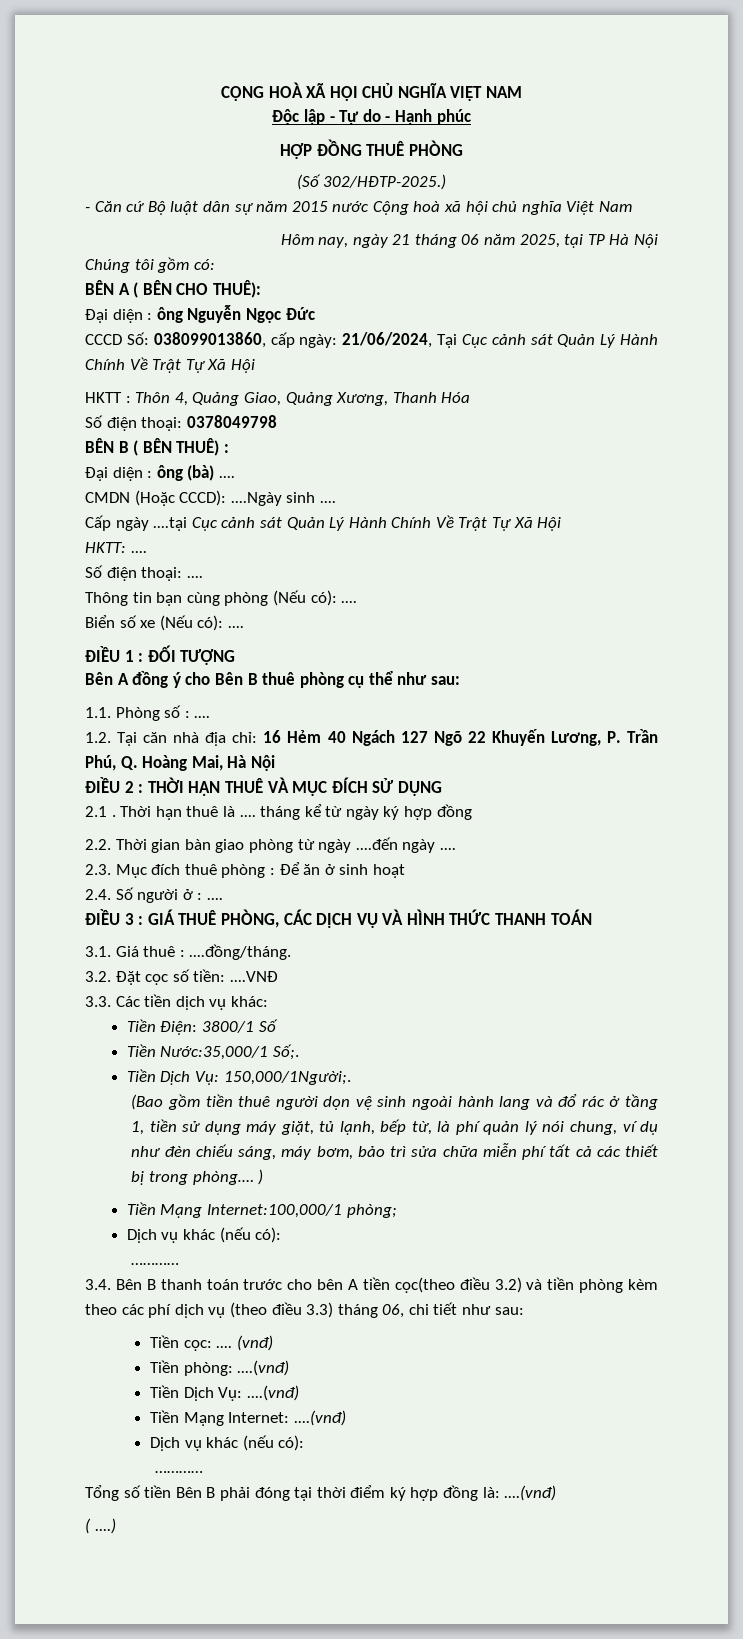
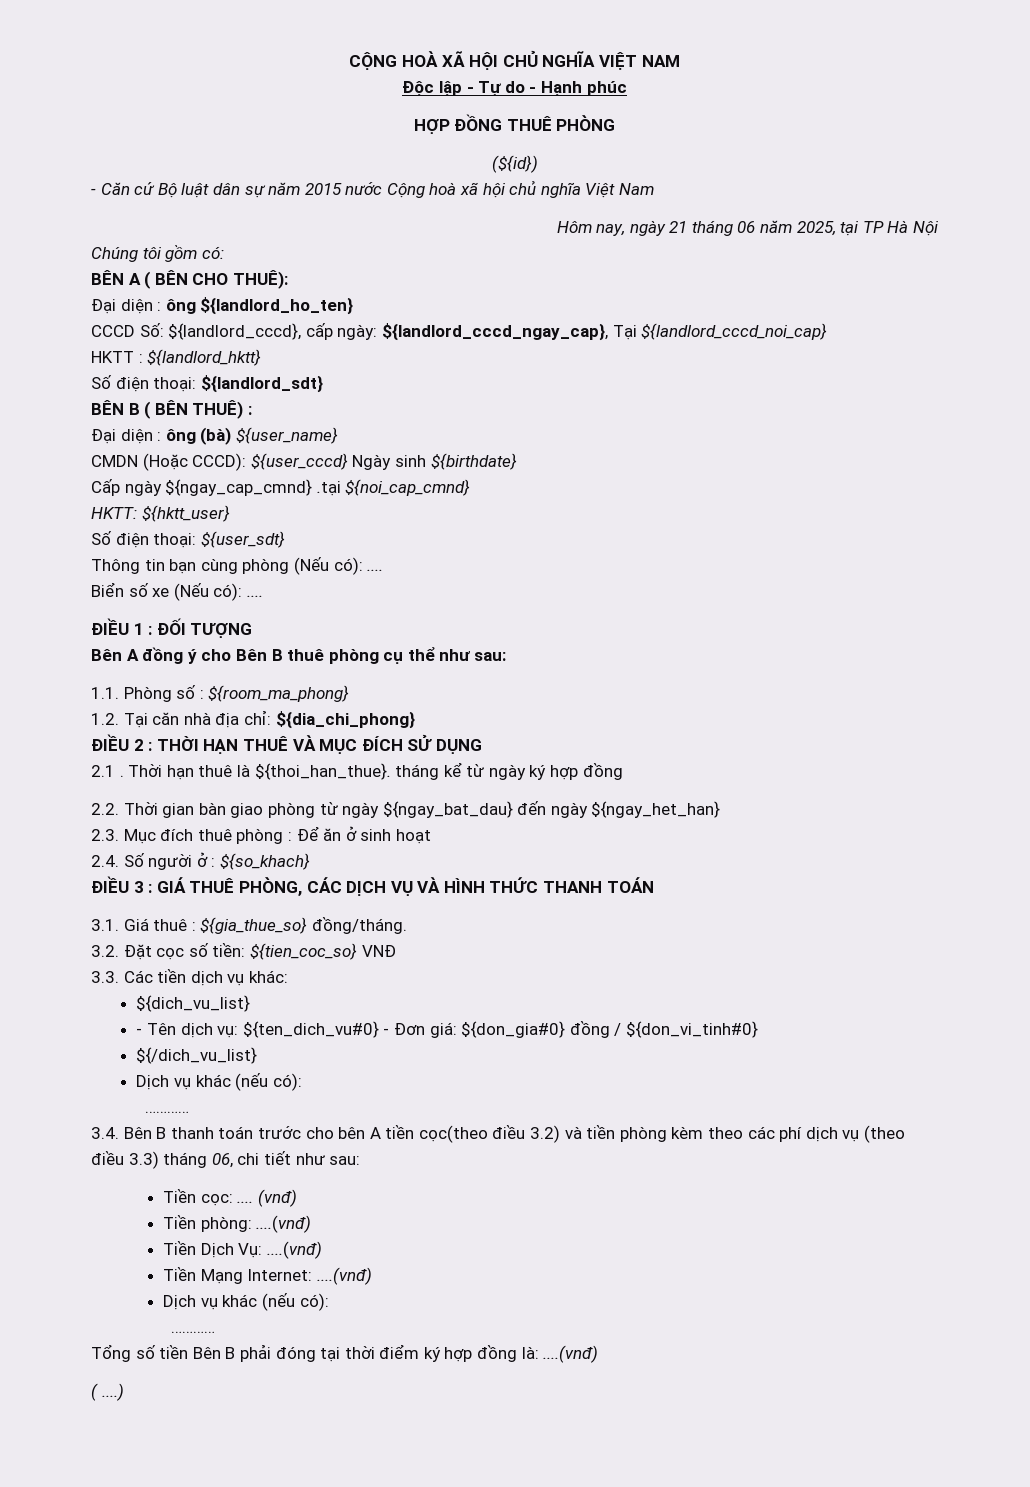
- (Số 302/HĐTP-2025.)
+ (${id})
- Đại diện : ông Nguyễn Ngọc Đức
+ Đại diện : ông ${landlord_ho_ten}
- CCCD Số: 038099013860, cấp ngày: 21/06/2024, Tại Cục cảnh sát Quản Lý Hành Chính Về Trật Tự Xã Hội
- HKTT : Thôn 4, Quảng Giao, Quảng Xương, Thanh Hóa
- Số điện thoại: 0378049798
+ CCCD Số: ${landlord_cccd}, cấp ngày: ${landlord_cccd_ngay_cap}, Tại ${landlord_cccd_noi_cap}
+ HKTT : ${landlord_hktt}
+ Số điện thoại: ${landlord_sdt}
- Đại diện : ông (bà) ....
+ Đại diện : ông (bà) ${user_name}
- CMDN (Hoặc CCCD): ....Ngày sinh ....
- Cấp ngày ....tại Cục cảnh sát Quản Lý Hành Chính Về Trật Tự Xã Hội
+ CMDN (Hoặc CCCD): ${user_cccd} Ngày sinh ${birthdate}
+ Cấp ngày ${ngay_cap_cmnd} .tại ${noi_cap_cmnd}
- HKTT: ....
- Số điện thoại: ....
+ HKTT: ${hktt_user}
+ Số điện thoại: ${user_sdt}
- 1.1. Phòng số : ....
+ 1.1. Phòng số : ${room_ma_phong}
- 1.2. Tại căn nhà địa chỉ: 16 Hẻm 40 Ngách 127 Ngõ 22 Khuyến Lương, P. Trần Phú, Q. Hoàng Mai, Hà Nội
+ 1.2. Tại căn nhà địa chỉ: ${dia_chi_phong}
- Thời hạn thuê là .... tháng kể từ ngày ký hợp đồng
+ Thời hạn thuê là ${thoi_han_thue}. tháng kể từ ngày ký hợp đồng
- 2.2. Thời gian bàn giao phòng từ ngày ....đến ngày ....
+ 2.2. Thời gian bàn giao phòng từ ngày ${ngay_bat_dau} đến ngày ${ngay_het_han}
- 2.4. Số người ở : ....
+ 2.4. Số người ở : ${so_khach}
- 3.1. Giá thuê : ....đồng/tháng.
+ 3.1. Giá thuê : ${gia_thue_so} đồng/tháng.
- 3.2. Đặt cọc số tiền: ....VNĐ
+ 3.2. Đặt cọc số tiền: ${tien_coc_so} VNĐ
- Tiền Điện: 3800/1 Số
- Tiền Nước:35,000/1 Số;.
- Tiền Dịch Vụ: 150,000/1Người;.
- (Bao gồm tiền thuê người dọn vệ sinh ngoài hành lang và đổ rác ở tầng 1, tiền sử dụng máy giặt, tủ lạnh, bếp từ, là phí quản lý nói chung, ví dụ như đèn chiếu sáng, máy bơm, bảo trì sửa chữa miễn phí tất cả các thiết bị trong phòng…. )
- Tiền Mạng Internet:100,000/1 phòng;
+ ${dich_vu_list}
+ - Tên dịch vụ: ${ten_dich_vu#0} - Đơn giá: ${don_gia#0} đồng / ${don_vi_tinh#0}
+ ${/dich_vu_list}

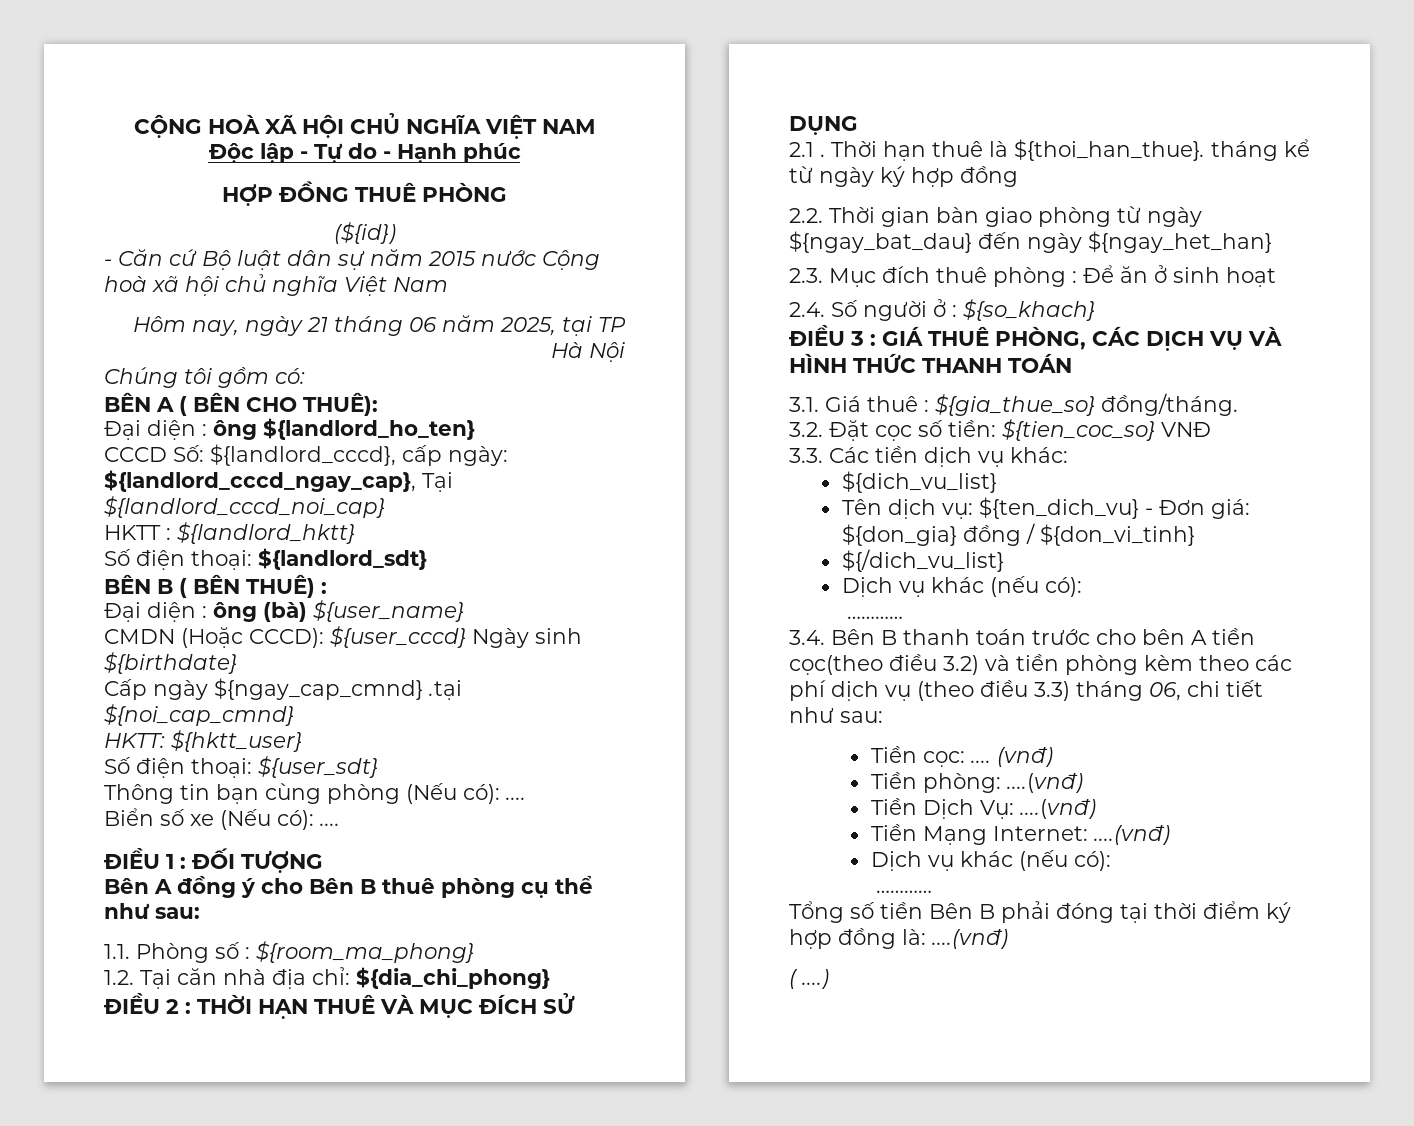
- - Tên dịch vụ: ${ten_dich_vu#0} - Đơn giá: ${don_gia#0} đồng / ${don_vi_tinh#0}
+ Tên dịch vụ: ${ten_dich_vu} - Đơn giá: ${don_gia} đồng / ${don_vi_tinh}

